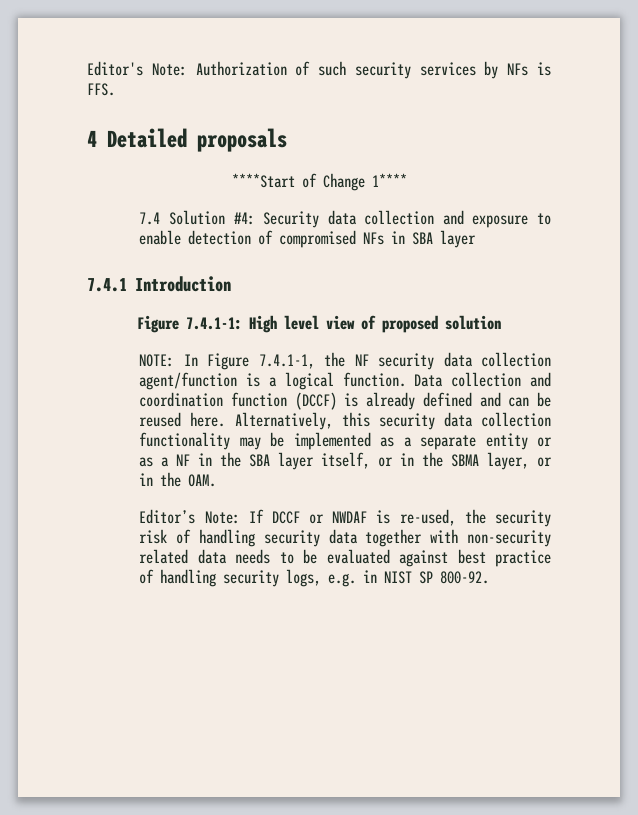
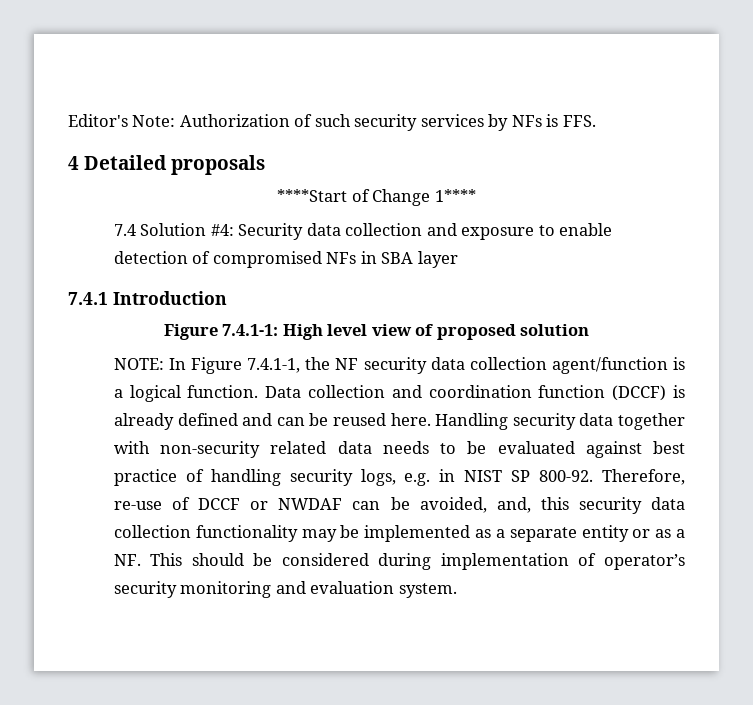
- Alternatively, this security data collection functionality may be implemented as a separate entity or as a NF in the SBA layer itself, or in the SBMA layer, or in the OAM.
- Editor’s Note: If DCCF or NWDAF is re-used, the security risk of handling security data together with non-security related data needs to be evaluated against best practice of handling security logs, e.g. in NIST SP 800-92.
+ Handling security data together with non-security related data needs to be evaluated against best practice of handling security logs, e.g. in NIST SP 800-92.
+ Therefore, re-use of DCCF or NWDAF can be avoided, and, this security data collection functionality may be implemented as a separate entity or as a NF. This should be considered during implementation of operator’s security monitoring and evaluation system.

